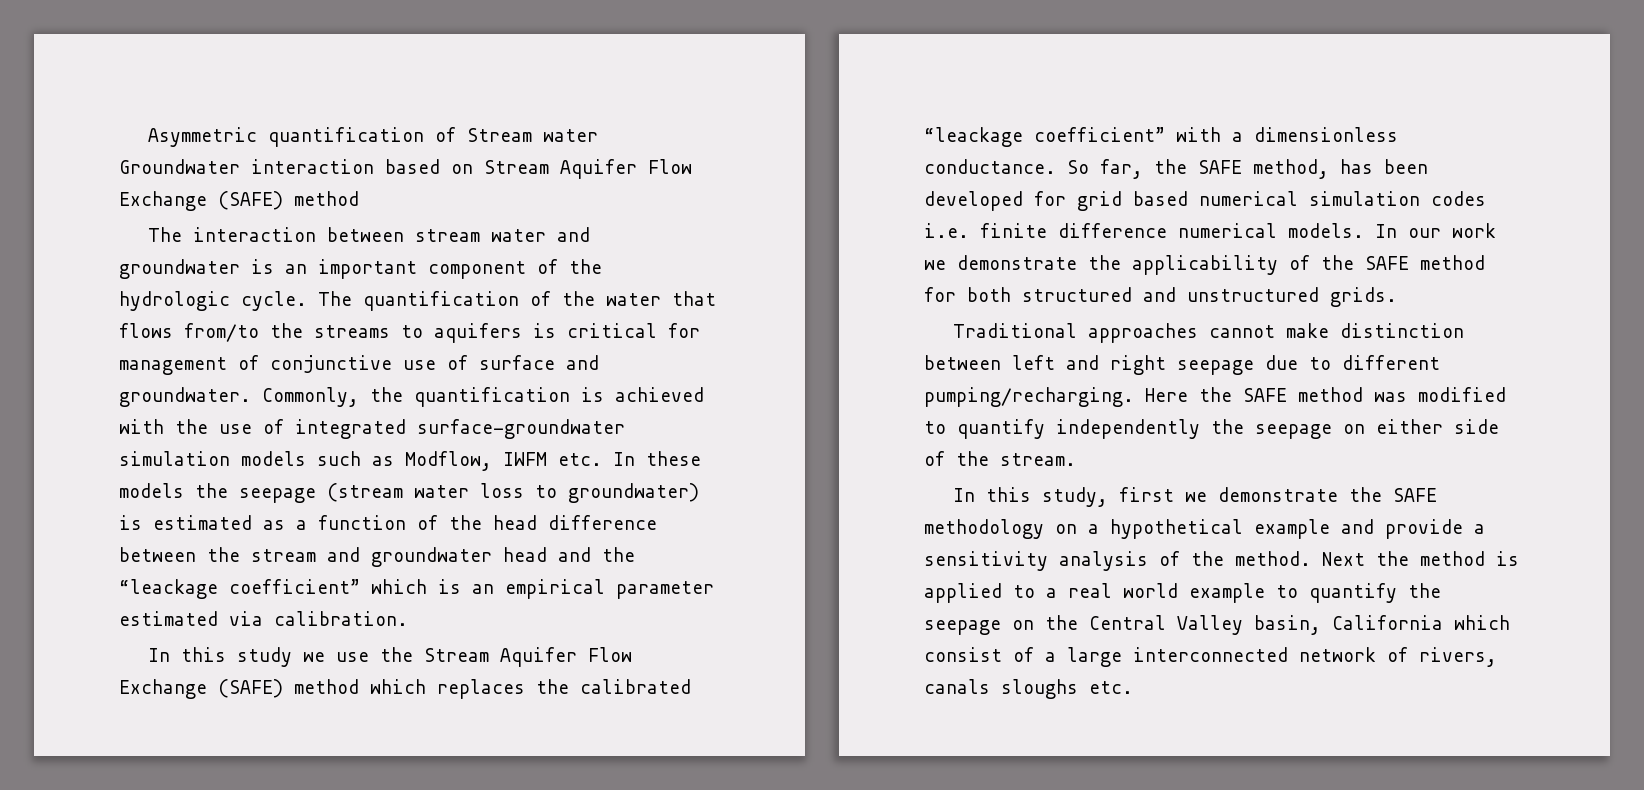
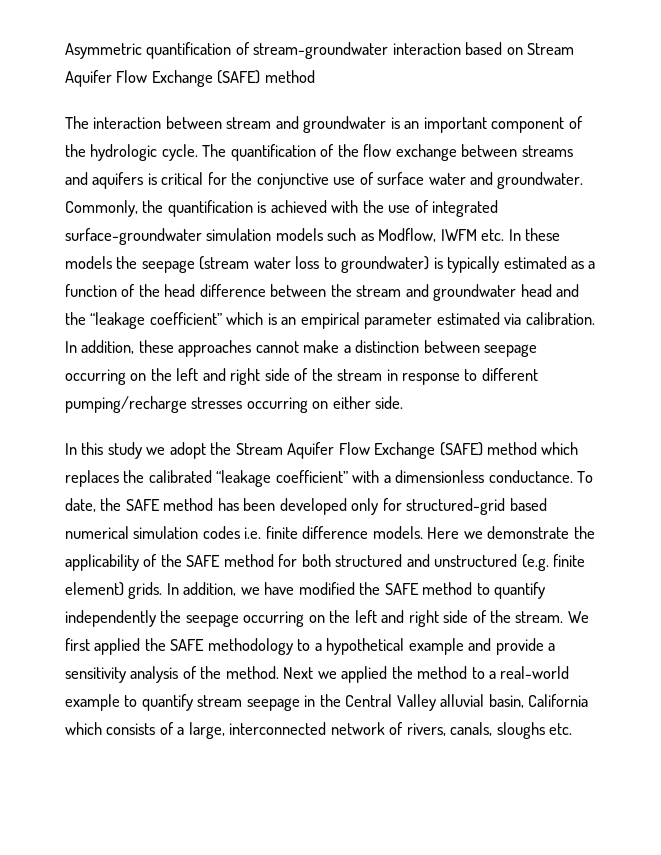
- Asymmetric quantification of Stream water Groundwater interaction based on Stream Aquifer Flow Exchange (SAFE) method
+ Asymmetric quantification of stream-groundwater interaction based on Stream Aquifer Flow Exchange (SAFE) method
- The interaction between stream water and groundwater is an important component of the hydrologic cycle.
+ The interaction between stream and groundwater is an important component of the hydrologic cycle.
- The quantification of the water that flows from/to the streams to aquifers is critical for management of conjunctive use of surface and groundwater.
+ The quantification of the flow exchange between streams and aquifers is critical for the conjunctive use of surface water and groundwater.
- Commonly, the quantification is achieved with the use of integrated surface-groundwater simulation models such as Modflow, IWFM etc. In these models the seepage (stream water loss to groundwater) is estimated as a function of the head difference between the stream and groundwater head and the “leackage coefficient” which is an empirical parameter estimated via calibration.
+ Commonly, the quantification is achieved with the use of integrated surface-groundwater simulation models such as Modflow, IWFM etc. In these models the seepage (stream water loss to groundwater) is typically estimated as a function of the head difference between the stream and groundwater head and the “leakage coefficient” which is an empirical parameter estimated via calibration. In addition, these approaches cannot make a distinction between seepage occurring on the left and right side of the stream in response to different pumping/recharge stresses occurring on either side.
- In this study we use the Stream Aquifer Flow Exchange (SAFE) method which replaces the calibrated “leackage coefficient” with a dimensionless conductance.
+ In this study we adopt the Stream Aquifer Flow Exchange (SAFE) method which replaces the calibrated “leakage coefficient” with a dimensionless conductance.
- So far, the SAFE method, has been developed for grid based numerical simulation codes i.e. finite difference numerical models. In our work we demonstrate the applicability of the SAFE method for both structured and unstructured grids.
- Traditional approaches cannot make distinction between left and right seepage due to different pumping/recharging. Here the SAFE method was modified to quantify independently the seepage on either side of the stream.
- In this study, first we demonstrate the SAFE methodology on a hypothetical example and provide a sensitivity analysis of the method.
+ To date, the SAFE method has been developed only for structured-grid based numerical simulation codes i.e. finite difference models. Here we demonstrate the applicability of the SAFE method for both structured and unstructured (e.g. finite element) grids. In addition, we have modified the SAFE method to quantify independently the seepage occurring on the left and right side of the stream. We first applied the SAFE methodology to a hypothetical example and provide a sensitivity analysis of the method.
- Next the method is applied to a real world example to quantify the seepage on the Central Valley basin, California which consist of a large interconnected network of rivers, canals sloughs etc.
+ Next we applied the method to a real-world example to quantify stream seepage in the Central Valley alluvial basin, California which consists of a large, interconnected network of rivers, canals, sloughs etc.

